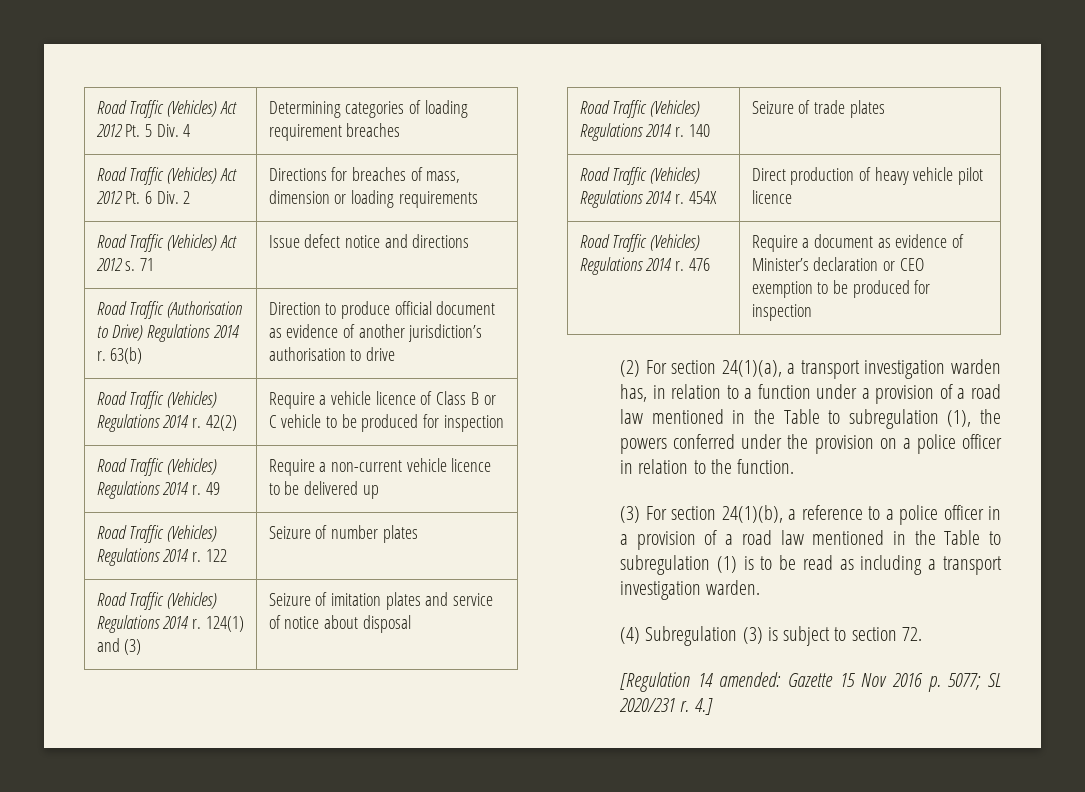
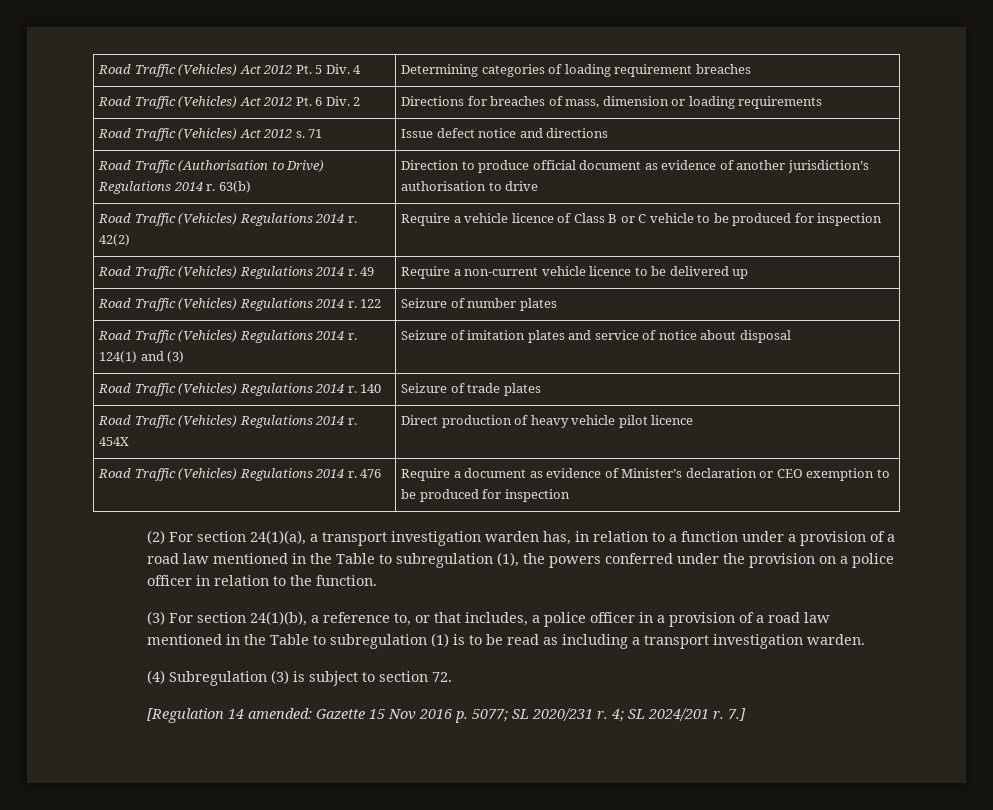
- (3) For section 24(1)(b), a reference to a police officer in a provision of a road law mentioned in the Table to subregulation (1) is to be read as including a transport investigation warden.
+ (3) For section 24(1)(b), a reference to, or that includes, a police officer in a provision of a road law mentioned in the Table to subregulation (1) is to be read as including a transport investigation warden.
- 4.]
+ 4; SL 2024/201 r. 7.]

